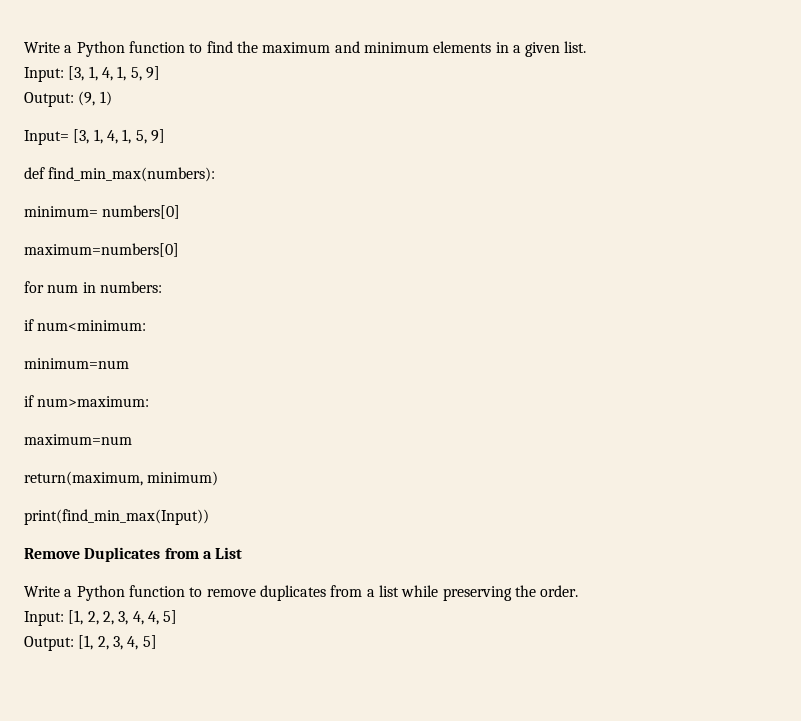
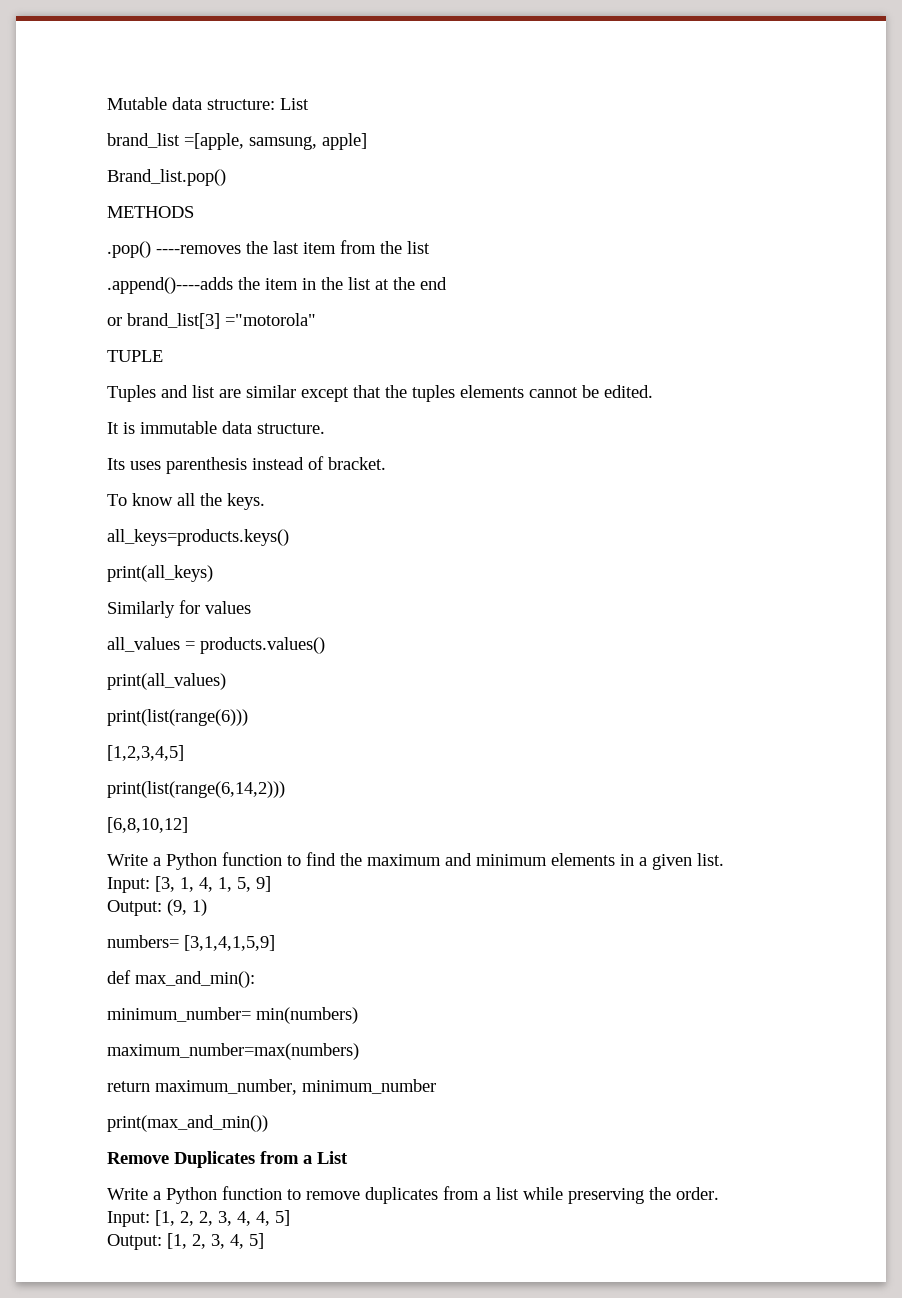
+ Mutable data structure: List
+ brand_list =[apple, samsung, apple]
+ Brand_list.pop()
+ METHODS
+ .pop() ----removes the last item from the list
+ .append()----adds the item in the list at the end
+ or brand_list[3] ="motorola"
+ TUPLE
+ Tuples and list are similar except that the tuples elements cannot be edited.
+ It is immutable data structure.
+ Its uses parenthesis instead of bracket.
+ To know all the keys.
+ all_keys=products.keys()
+ print(all_keys)
+ Similarly for values
+ all_values = products.values()
+ print(all_values)
+ print(list(range(6)))
+ [1,2,3,4,5]
+ print(list(range(6,14,2)))
+ [6,8,10,12]
- Input= [3, 1, 4, 1, 5, 9]
- def find_min_max(numbers):
- minimum= numbers[0]
- maximum=numbers[0]
- for num in numbers:
- if num<minimum:
- minimum=num
- if num>maximum:
- maximum=num
- return(maximum, minimum)
- print(find_min_max(Input))
+ numbers= [3,1,4,1,5,9]
+ def max_and_min():
+ minimum_number= min(numbers)
+ maximum_number=max(numbers)
+ return maximum_number, minimum_number
+ print(max_and_min())

